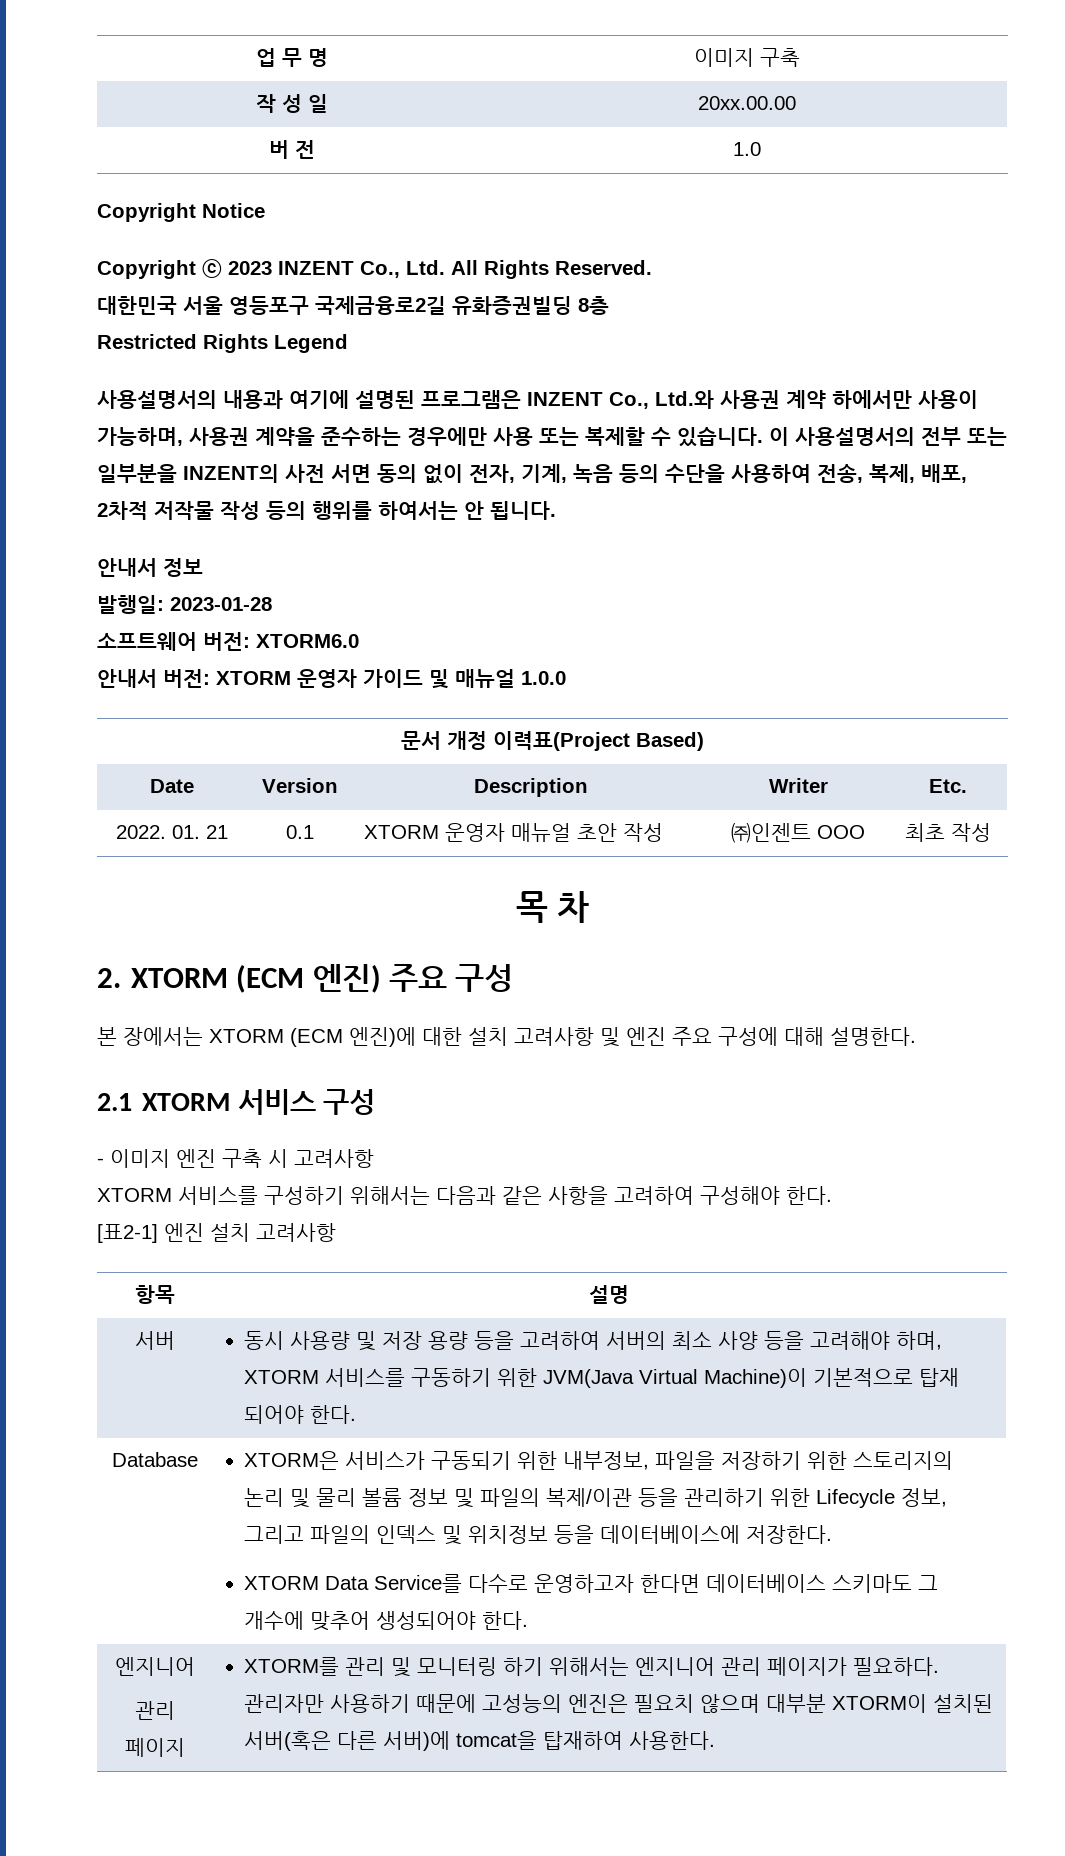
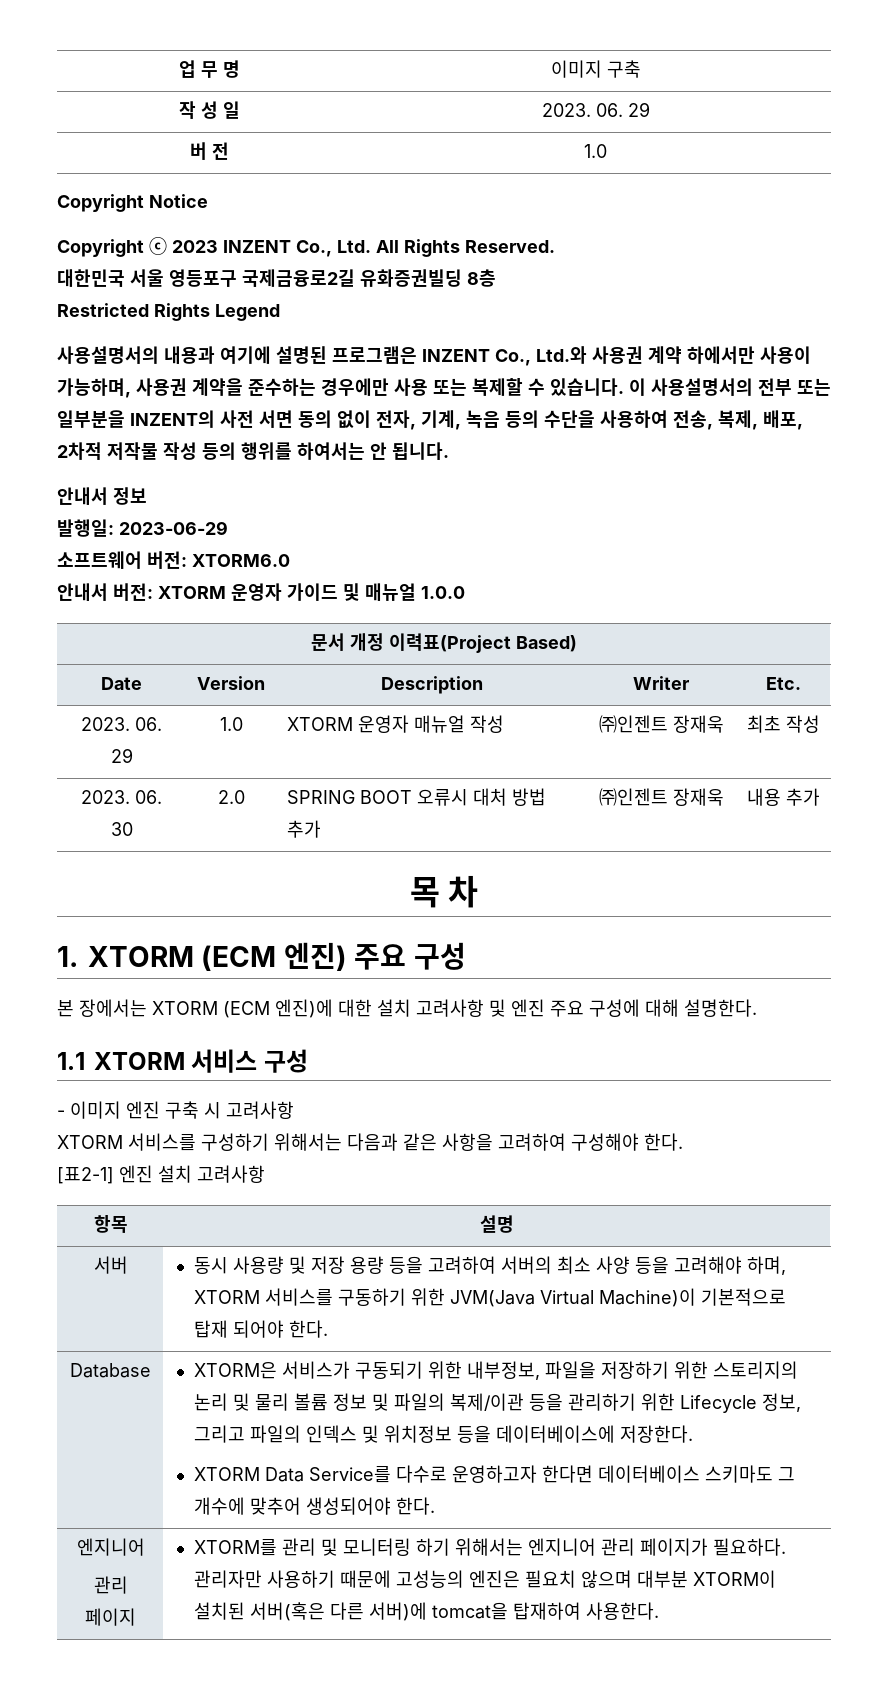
- 작 성 일 | 20xx.00.00
+ 작 성 일 | 2023. 06. 29
- 발행일: 2023-01-28
+ 발행일: 2023-06-29
- 2022. 01. 21 | 0.1 | XTORM 운영자 매뉴얼 초안 작성 | ㈜인젠트 OOO | 최초 작성
+ 2023. 06. 29 | 1.0 | XTORM 운영자 매뉴얼 작성 | ㈜인젠트 장재욱 | 최초 작성
+ 2023. 06. 30 | 2.0 | SPRING BOOT 오류시 대처 방법 추가 | ㈜인젠트 장재욱 | 내용 추가
- 2. XTORM (ECM 엔진) 주요 구성
+ 1. XTORM (ECM 엔진) 주요 구성
- 2.1 XTORM 서비스 구성
+ 1.1 XTORM 서비스 구성

